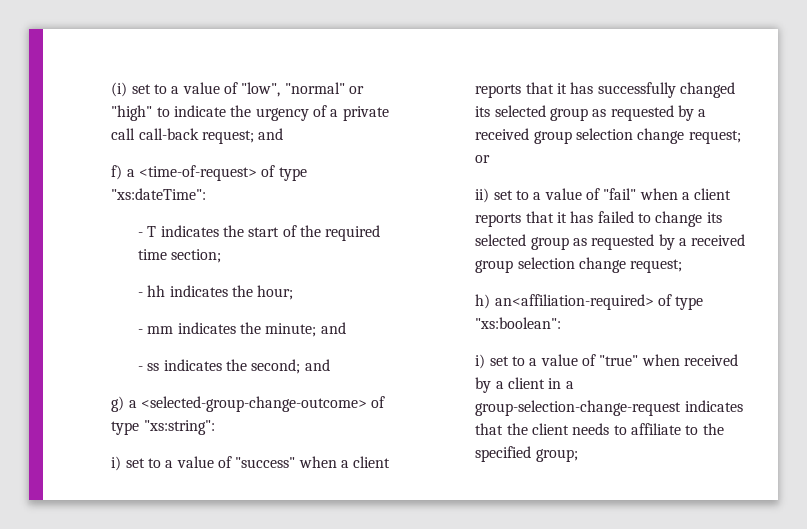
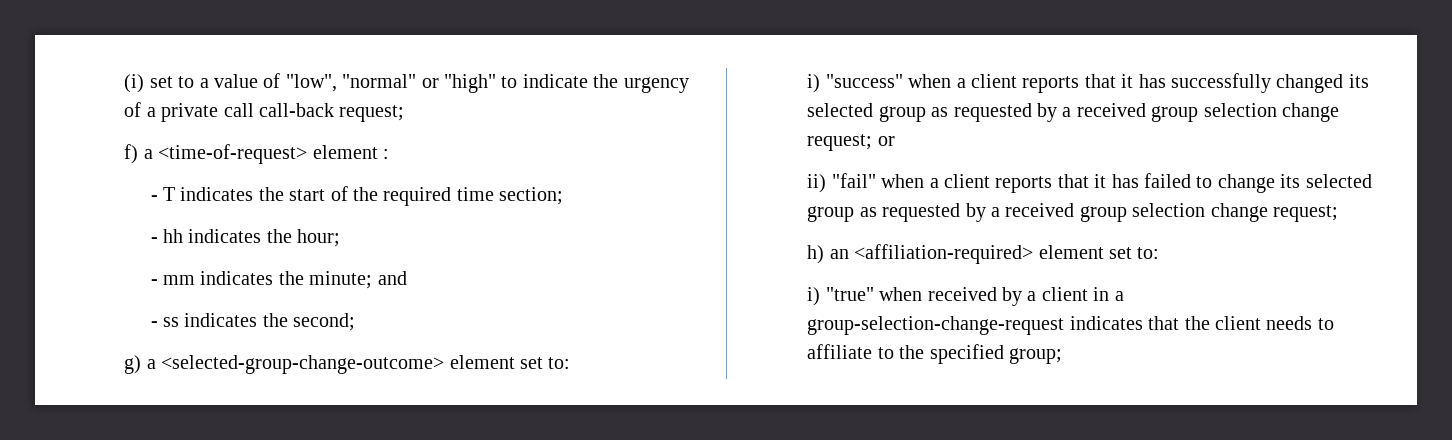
- (i) set to a value of "low", "normal" or "high" to indicate the urgency of a private call call-back request; and
+ (i) set to a value of "low", "normal" or "high" to indicate the urgency of a private call call-back request;
- f) a <time-of-request> of type "xs:dateTime":
+ f) a <time-of-request> element :
- - ss indicates the second; and
+ - ss indicates the second;
- g) a <selected-group-change-outcome> of type "xs:string":
- i) set to a value of "success" when a client reports that it has successfully changed its selected group as requested by a received group selection change request; or
+ g) a <selected-group-change-outcome> element set to:
+ i) "success" when a client reports that it has successfully changed its selected group as requested by a received group selection change request; or
- ii) set to a value of "fail" when a client reports that it has failed to change its selected group as requested by a received group selection change request;
+ ii) "fail" when a client reports that it has failed to change its selected group as requested by a received group selection change request;
- h) an<affiliation-required> of type "xs:boolean":
- i) set to a value of "true" when received by a client in a group-selection-change-request indicates that the client needs to affiliate to the specified group;
+ h) an <affiliation-required> element set to:
+ i) "true" when received by a client in a group-selection-change-request indicates that the client needs to affiliate to the specified group;

